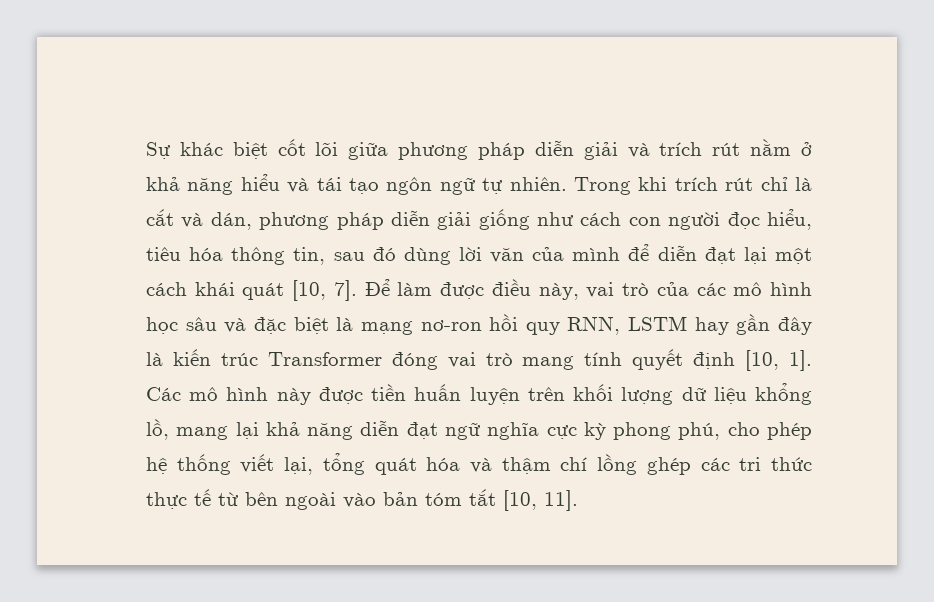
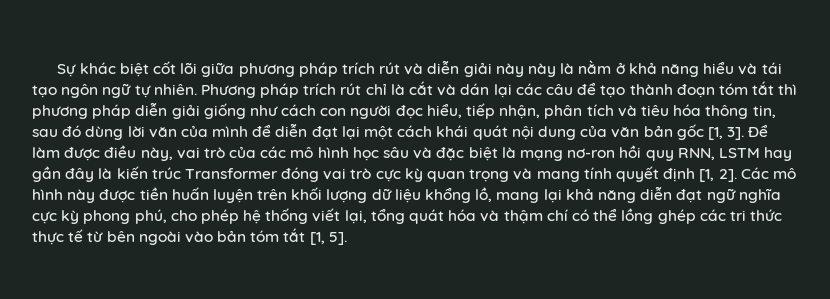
- Sự khác biệt cốt lõi giữa phương pháp diễn giải và trích rút nằm ở khả năng hiểu và tái tạo ngôn ngữ tự nhiên.
+ Sự khác biệt cốt lõi giữa phương pháp trích rút và diễn giải này này là nằm ở khả năng hiểu và tái tạo ngôn ngữ tự nhiên.
- Trong khi trích rút chỉ là cắt và dán, phương pháp diễn giải giống như cách con người đọc hiểu, tiêu hóa thông tin, sau đó dùng lời văn của mình để diễn đạt lại một cách khái quát [10, 7].
+ Phương pháp trích rút chỉ là cắt và dán lại các câu để tạo thành đoạn tóm tắt thì phương pháp diễn giải giống như cách con người đọc hiểu, tiếp nhận, phân tích và tiêu hóa thông tin, sau đó dùng lời văn của mình để diễn đạt lại một cách khái quát nội dung của văn bản gốc [1, 3].
- Để làm được điều này, vai trò của các mô hình học sâu và đặc biệt là mạng nơ-ron hồi quy RNN, LSTM hay gần đây là kiến trúc Transformer đóng vai trò mang tính quyết định [10, 1].
+ Để làm được điều này, vai trò của các mô hình học sâu và đặc biệt là mạng nơ-ron hồi quy RNN, LSTM hay gần đây là kiến trúc Transformer đóng vai trò cực kỳ quan trọng và mang tính quyết định [1, 2].
- Các mô hình này được tiền huấn luyện trên khối lượng dữ liệu khổng lồ, mang lại khả năng diễn đạt ngữ nghĩa cực kỳ phong phú, cho phép hệ thống viết lại, tổng quát hóa và thậm chí lồng ghép các tri thức thực tế từ bên ngoài vào bản tóm tắt [10, 11].
+ Các mô hình này được tiền huấn luyện trên khối lượng dữ liệu khổng lồ, mang lại khả năng diễn đạt ngữ nghĩa cực kỳ phong phú, cho phép hệ thống viết lại, tổng quát hóa và thậm chí có thể lồng ghép các tri thức thực tế từ bên ngoài vào bản tóm tắt [1, 5].

